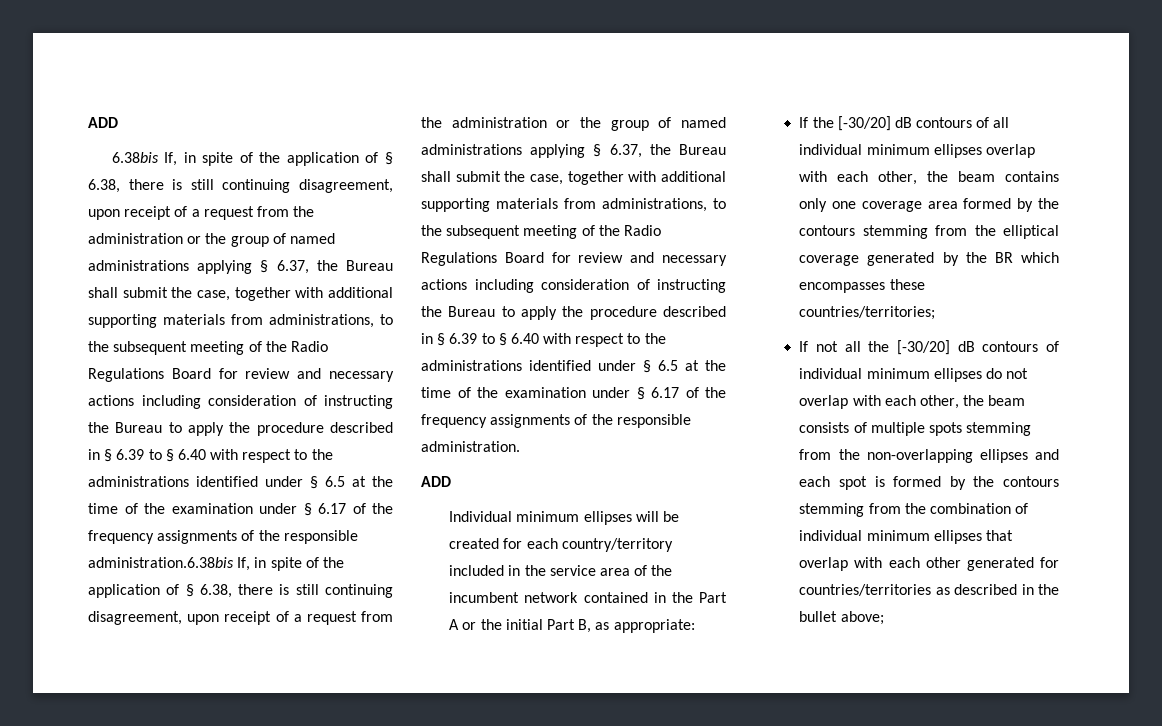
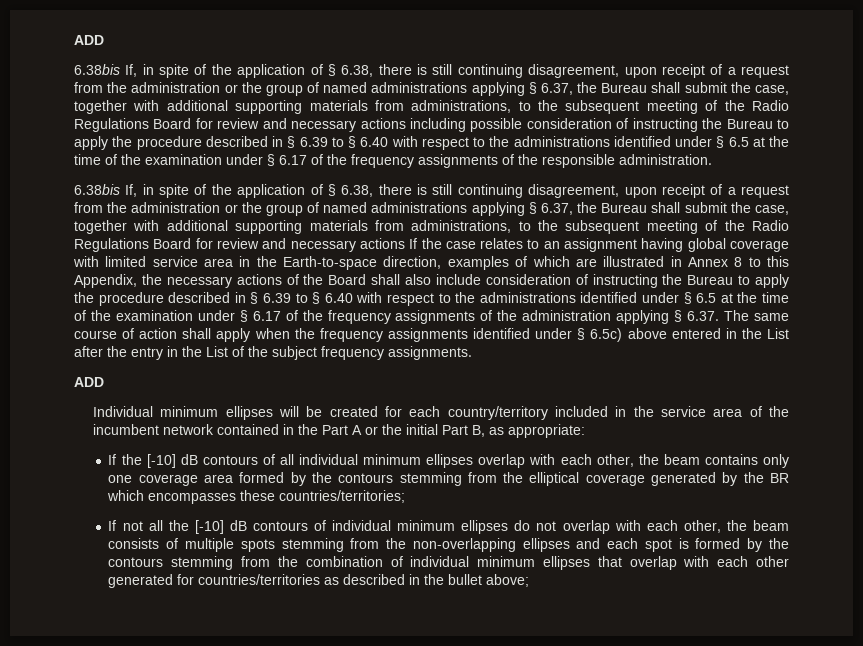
- 6.38bis If, in spite of the application of § 6.38, there is still continuing disagreement, upon receipt of a request from the administration or the group of named administrations applying § 6.37, the Bureau shall submit the case, together with additional supporting materials from administrations, to the subsequent meeting of the Radio Regulations Board for review and necessary actions including consideration of instructing the Bureau to apply the procedure described in § 6.39 to § 6.40 with respect to the administrations identified under § 6.5 at the time of the examination under § 6.17 of the frequency assignments of the responsible administration.6.38bis If, in spite of the application of § 6.38, there is still continuing disagreement, upon receipt of a request from the administration or the group of named administrations applying § 6.37, the Bureau shall submit the case, together with additional supporting materials from administrations, to the subsequent meeting of the Radio Regulations Board for review and necessary actions including consideration of instructing the Bureau to apply the procedure described in § 6.39 to § 6.40 with respect to the administrations identified under § 6.5 at the time of the examination under § 6.17 of the frequency assignments of the responsible administration.
+ 6.38bis If, in spite of the application of § 6.38, there is still continuing disagreement, upon receipt of a request from the administration or the group of named administrations applying § 6.37, the Bureau shall submit the case, together with additional supporting materials from administrations, to the subsequent meeting of the Radio Regulations Board for review and necessary actions including possible consideration of instructing the Bureau to apply the procedure described in § 6.39 to § 6.40 with respect to the administrations identified under § 6.5 at the time of the examination under § 6.17 of the frequency assignments of the responsible administration.
+ 6.38bis If, in spite of the application of § 6.38, there is still continuing disagreement, upon receipt of a request from the administration or the group of named administrations applying § 6.37, the Bureau shall submit the case, together with additional supporting materials from administrations, to the subsequent meeting of the Radio Regulations Board for review and necessary actions If the case relates to an assignment having global coverage with limited service area in the Earth-to-space direction, examples of which are illustrated in Annex 8 to this Appendix, the necessary actions of the Board shall also include consideration of instructing the Bureau to apply the procedure described in § 6.39 to § 6.40 with respect to the administrations identified under § 6.5 at the time of the examination under § 6.17 of the frequency assignments of the administration applying § 6.37. The same course of action shall apply when the frequency assignments identified under § 6.5c) above entered in the List after the entry in the List of the subject frequency assignments.
- If the [-30/20] dB contours of all individual minimum ellipses overlap with each other, the beam contains only one coverage area formed by the contours stemming from the elliptical coverage generated by the BR which encompasses these countries/territories;
+ If the [-10] dB contours of all individual minimum ellipses overlap with each other, the beam contains only one coverage area formed by the contours stemming from the elliptical coverage generated by the BR which encompasses these countries/territories;
- If not all the [-30/20] dB contours of individual minimum ellipses do not overlap with each other, the beam consists of multiple spots stemming from the non-overlapping ellipses and each spot is formed by the contours stemming from the combination of individual minimum ellipses that overlap with each other generated for countries/territories as described in the bullet above;
+ If not all the [-10] dB contours of individual minimum ellipses do not overlap with each other, the beam consists of multiple spots stemming from the non-overlapping ellipses and each spot is formed by the contours stemming from the combination of individual minimum ellipses that overlap with each other generated for countries/territories as described in the bullet above;

